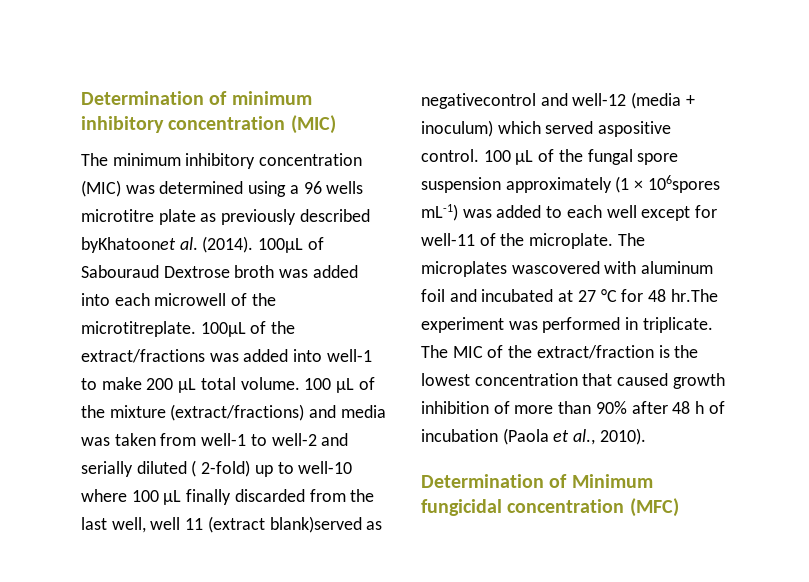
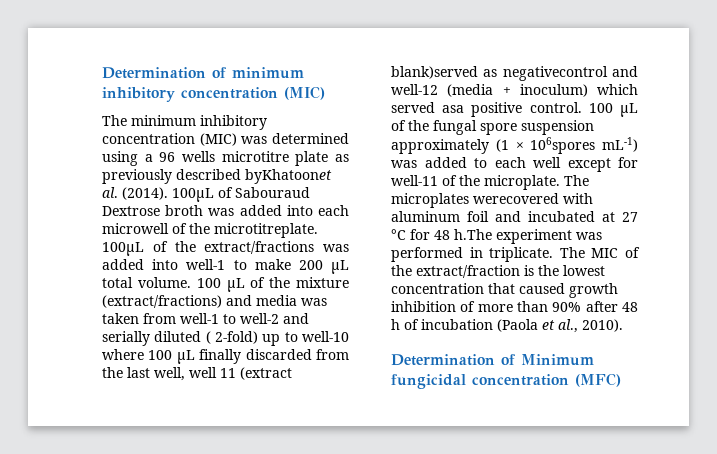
- 100 μL of the mixture (extract/fractions) and media was taken from well-1 to well-2 and serially diluted ( 2-fold) up to well-10 where 100 μL finally discarded from the last well, well 11 (extract blank)served as negativecontrol and well-12 (media + inoculum) which served aspositive control.
+ 100 μL of the mixture (extract/fractions) and media was taken from well-1 to well-2 and serially diluted ( 2-fold) up to well-10 where 100 μL finally discarded from the last well, well 11 (extract blank)served as negativecontrol and well-12 (media + inoculum) which served asa positive control.
- The microplates wascovered with aluminum foil and incubated at 27 °C for 48 hr.The experiment was performed in triplicate.
+ The microplates werecovered with aluminum foil and incubated at 27 °C for 48 h.The experiment was performed in triplicate.

